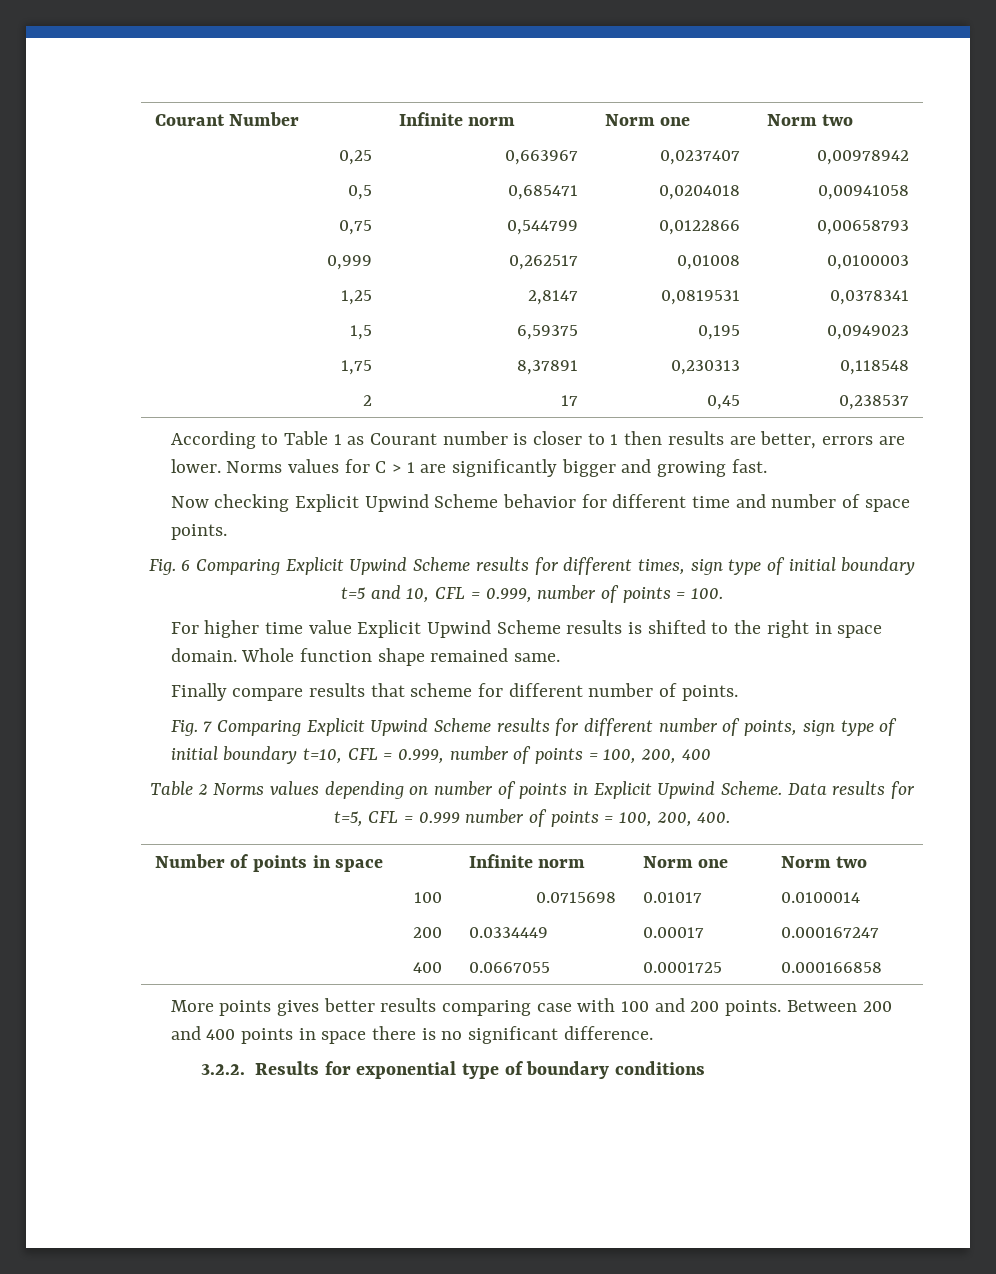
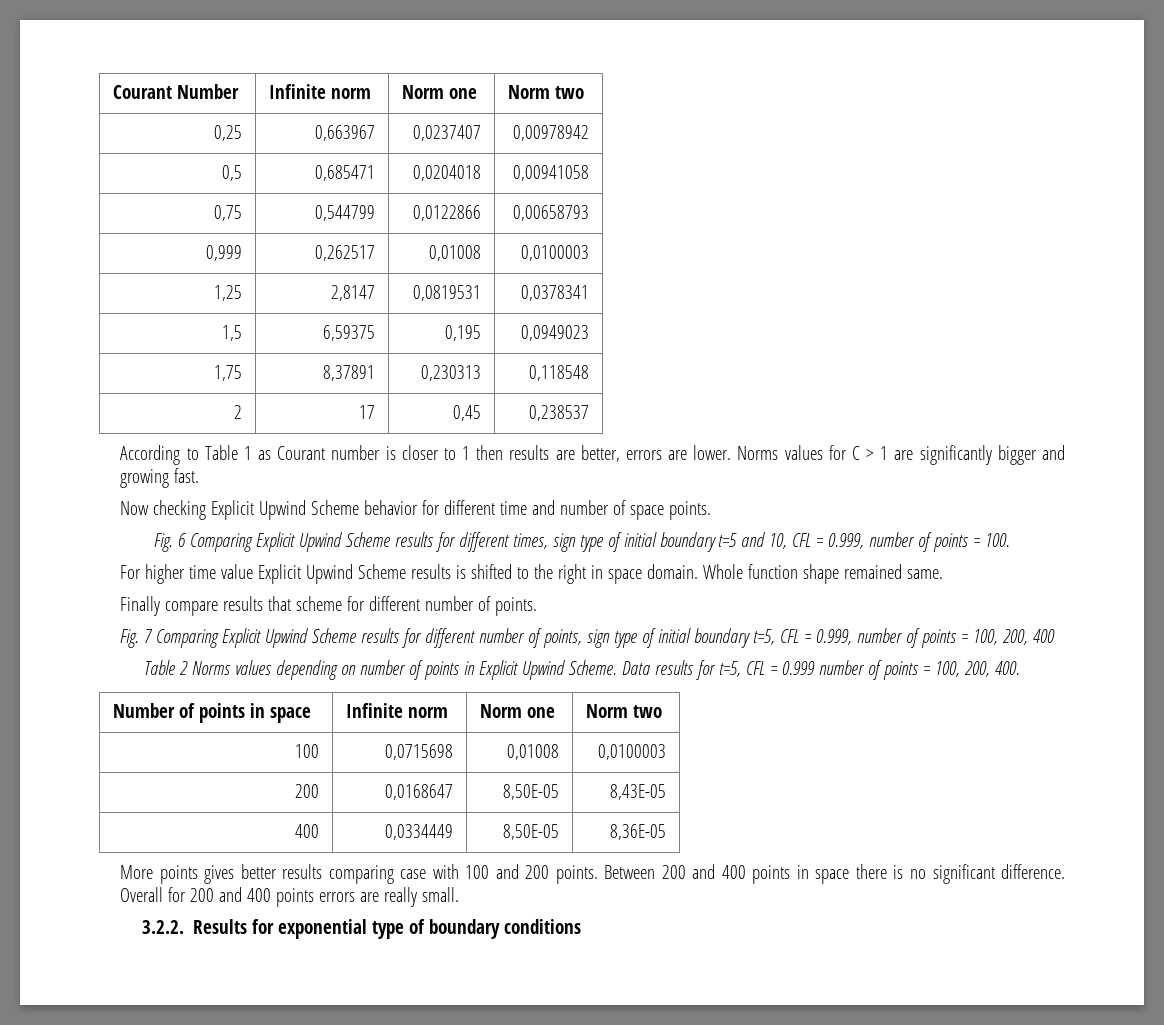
- Fig. 7 Comparing Explicit Upwind Scheme results for different number of points, sign type of initial boundary t=10, CFL = 0.999, number of points = 100, 200, 400
+ Fig. 7 Comparing Explicit Upwind Scheme results for different number of points, sign type of initial boundary t=5, CFL = 0.999, number of points = 100, 200, 400
- 100 | 0.0715698 | 0.01017 | 0.0100014
- 200 | 0.0334449 | 0.00017 | 0.000167247
- 400 | 0.0667055 | 0.0001725 | 0.000166858
+ 100 | 0,0715698 | 0,01008 | 0,0100003
+ 200 | 0,0168647 | 8,50E-05 | 8,43E-05
+ 400 | 0,0334449 | 8,50E-05 | 8,36E-05
+ Overall for 200 and 400 points errors are really small.

